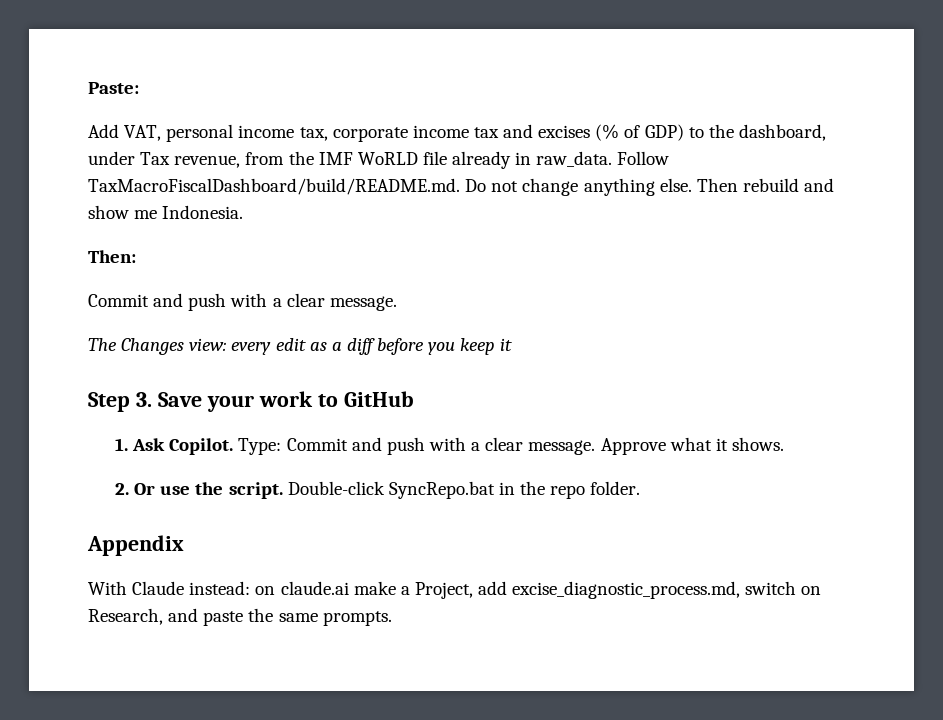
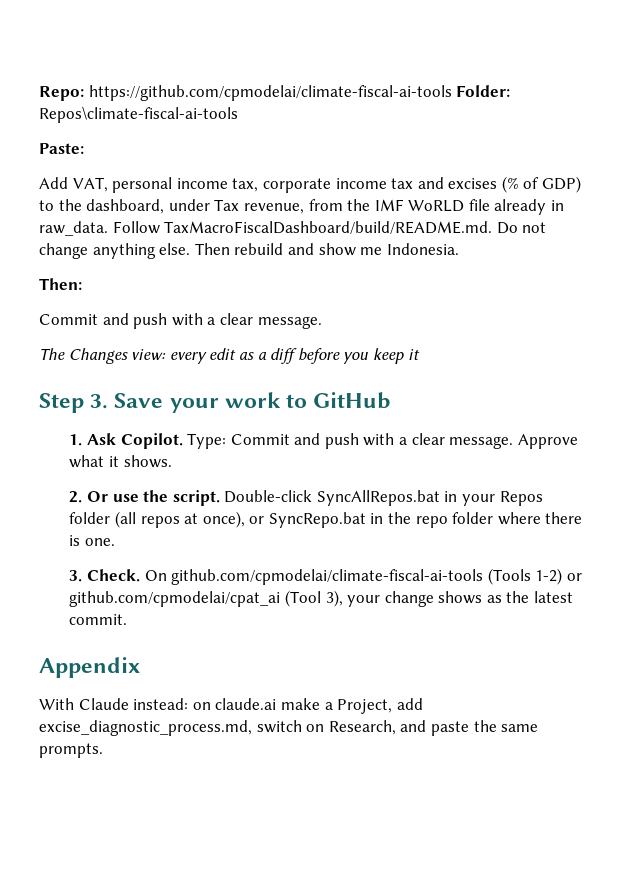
+ Repo: https://github.com/cpmodelai/climate-fiscal-ai-tools Folder: Repos\climate-fiscal-ai-tools
- Double-click SyncRepo.bat in the repo folder.
+ Double-click SyncAllRepos.bat in your Repos folder (all repos at once), or SyncRepo.bat in the repo folder where there is one.
+ 3. Check. On github.com/cpmodelai/climate-fiscal-ai-tools (Tools 1-2) or github.com/cpmodelai/cpat_ai (Tool 3), your change shows as the latest commit.

